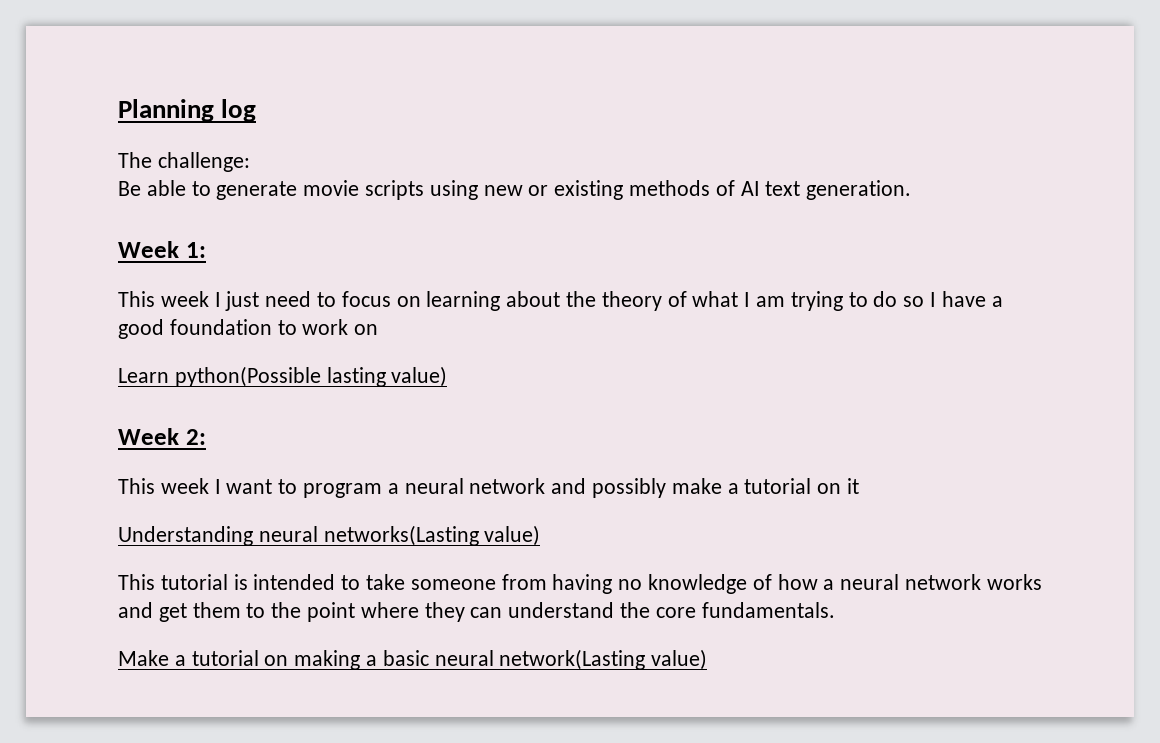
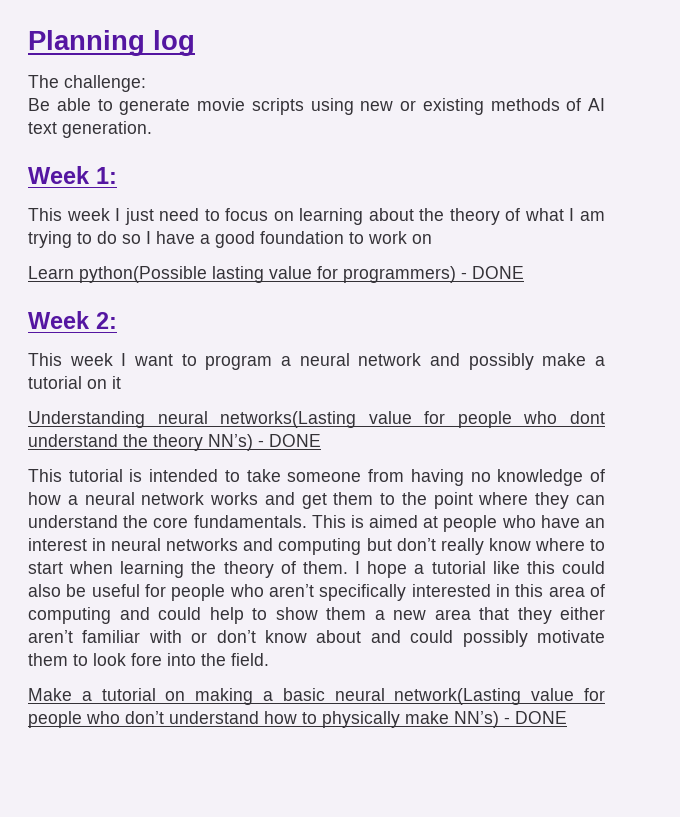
- Learn python(Possible lasting value)
+ Learn python(Possible lasting value for programmers) - DONE
- Understanding neural networks(Lasting value)
+ Understanding neural networks(Lasting value for people who dont understand the theory NN’s) - DONE
+ This is aimed at people who have an interest in neural networks and computing but don’t really know where to start when learning the theory of them. I hope a tutorial like this could also be useful for people who aren’t specifically interested in this area of computing and could help to show them a new area that they either aren’t familiar with or don’t know about and could possibly motivate them to look fore into the field.
- Make a tutorial on making a basic neural network(Lasting value)
+ Make a tutorial on making a basic neural network(Lasting value for people who don’t understand how to physically make NN’s) - DONE

